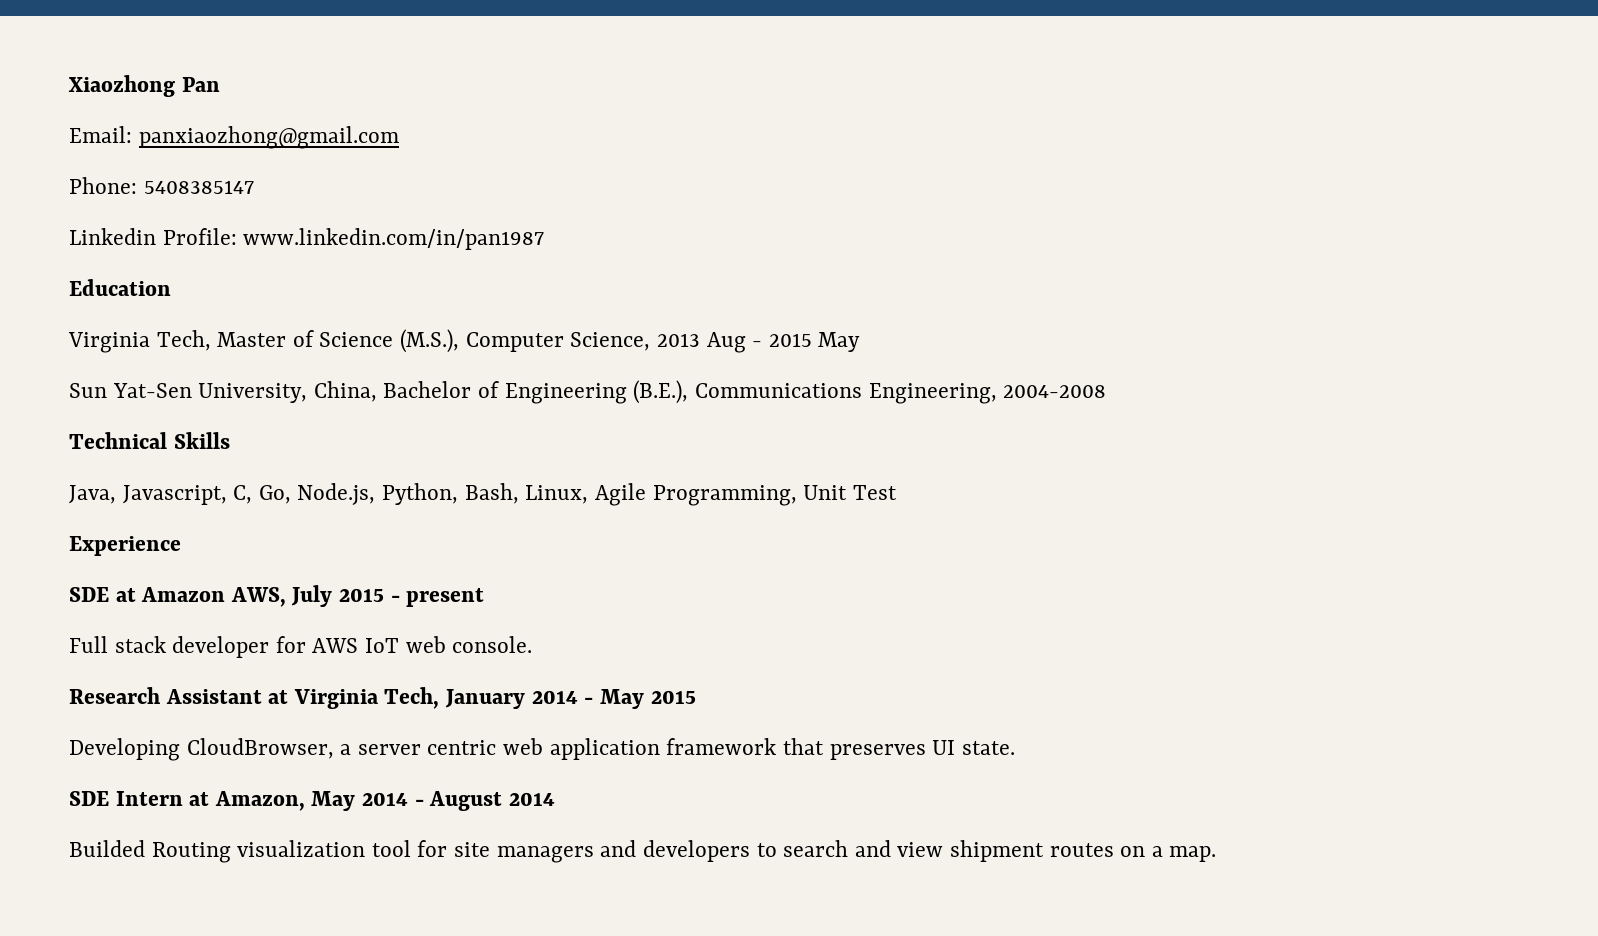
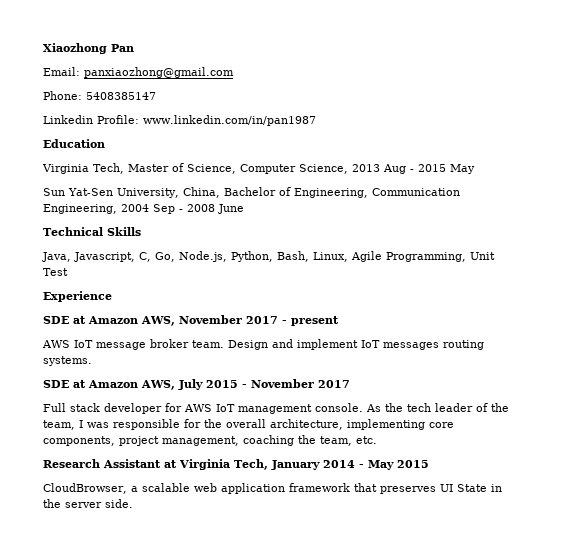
- Virginia Tech, Master of Science (M.S.), Computer Science, 2013 Aug - 2015 May
+ Virginia Tech, Master of Science, Computer Science, 2013 Aug - 2015 May
- Sun Yat-Sen University, China, Bachelor of Engineering (B.E.), Communications Engineering, 2004-2008
+ Sun Yat-Sen University, China, Bachelor of Engineering, Communication Engineering, 2004 Sep - 2008 June
+ SDE at Amazon AWS, November 2017 - present
+ AWS IoT message broker team. Design and implement IoT messages routing systems.
- SDE at Amazon AWS, July 2015 - present
+ SDE at Amazon AWS, July 2015 - November 2017
- Full stack developer for AWS IoT web console.
+ Full stack developer for AWS IoT management console. As the tech leader of the team, I was responsible for the overall architecture, implementing core components, project management, coaching the team, etc.
- Developing CloudBrowser, a server centric web application framework that preserves UI state.
- SDE Intern at Amazon, May 2014 - August 2014
- Builded Routing visualization tool for site managers and developers to search and view shipment routes on a map.
+ CloudBrowser, a scalable web application framework that preserves UI State in the server side.

